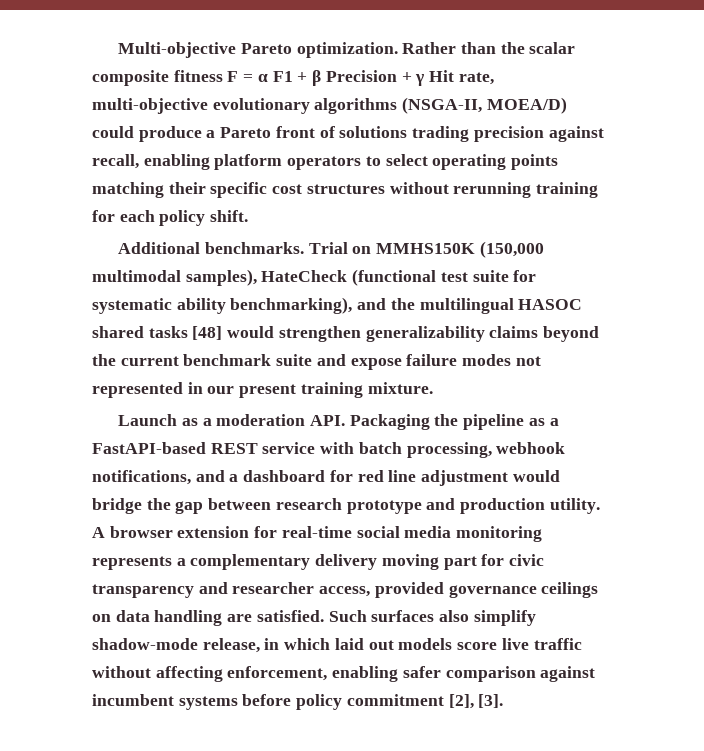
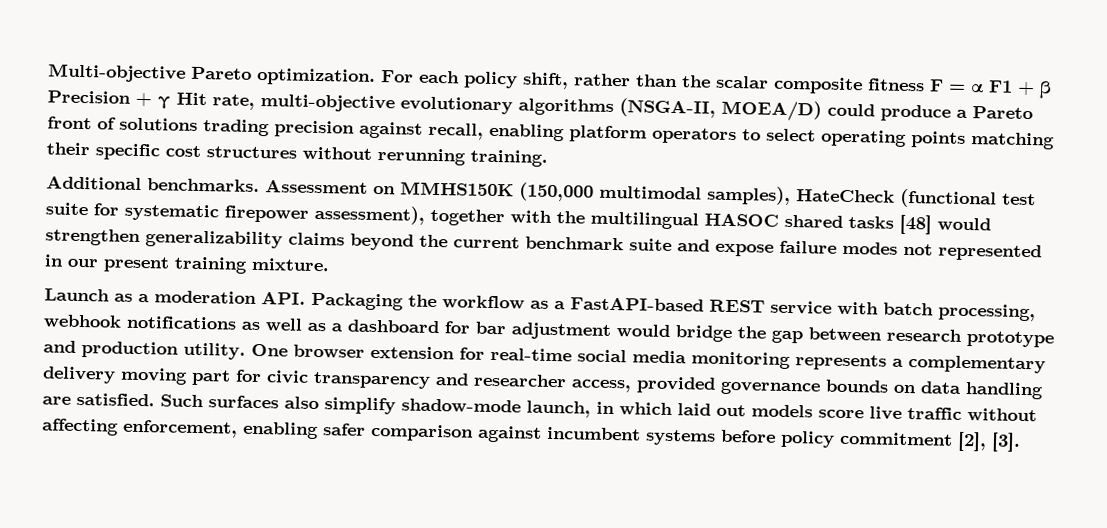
- Rather than the scalar composite fitness F = α F1 + β Precision + γ Hit rate, multi-objective evolutionary algorithms (NSGA-II, MOEA/D) could produce a Pareto front of solutions trading precision against recall, enabling platform operators to select operating points matching their specific cost structures without rerunning training for each policy shift.
+ For each policy shift, rather than the scalar composite fitness F = α F1 + β Precision + γ Hit rate, multi-objective evolutionary algorithms (NSGA-II, MOEA/D) could produce a Pareto front of solutions trading precision against recall, enabling platform operators to select operating points matching their specific cost structures without rerunning training.
- Trial on MMHS150K (150,000 multimodal samples), HateCheck (functional test suite for systematic ability benchmarking), and the multilingual HASOC shared tasks [48] would strengthen generalizability claims beyond the current benchmark suite and expose failure modes not represented in our present training mixture.
+ Assessment on MMHS150K (150,000 multimodal samples), HateCheck (functional test suite for systematic firepower assessment), together with the multilingual HASOC shared tasks [48] would strengthen generalizability claims beyond the current benchmark suite and expose failure modes not represented in our present training mixture.
- Launch as a moderation API. Packaging the pipeline as a FastAPI-based REST service with batch processing, webhook notifications, and a dashboard for red line adjustment would bridge the gap between research prototype and production utility.
+ Launch as a moderation API. Packaging the workflow as a FastAPI-based REST service with batch processing, webhook notifications as well as a dashboard for bar adjustment would bridge the gap between research prototype and production utility.
- A browser extension for real-time social media monitoring represents a complementary delivery moving part for civic transparency and researcher access, provided governance ceilings on data handling are satisfied.
+ One browser extension for real-time social media monitoring represents a complementary delivery moving part for civic transparency and researcher access, provided governance bounds on data handling are satisfied.
- Such surfaces also simplify shadow-mode release, in which laid out models score live traffic without affecting enforcement, enabling safer comparison against incumbent systems before policy commitment [2], [3].
+ Such surfaces also simplify shadow-mode launch, in which laid out models score live traffic without affecting enforcement, enabling safer comparison against incumbent systems before policy commitment [2], [3].

